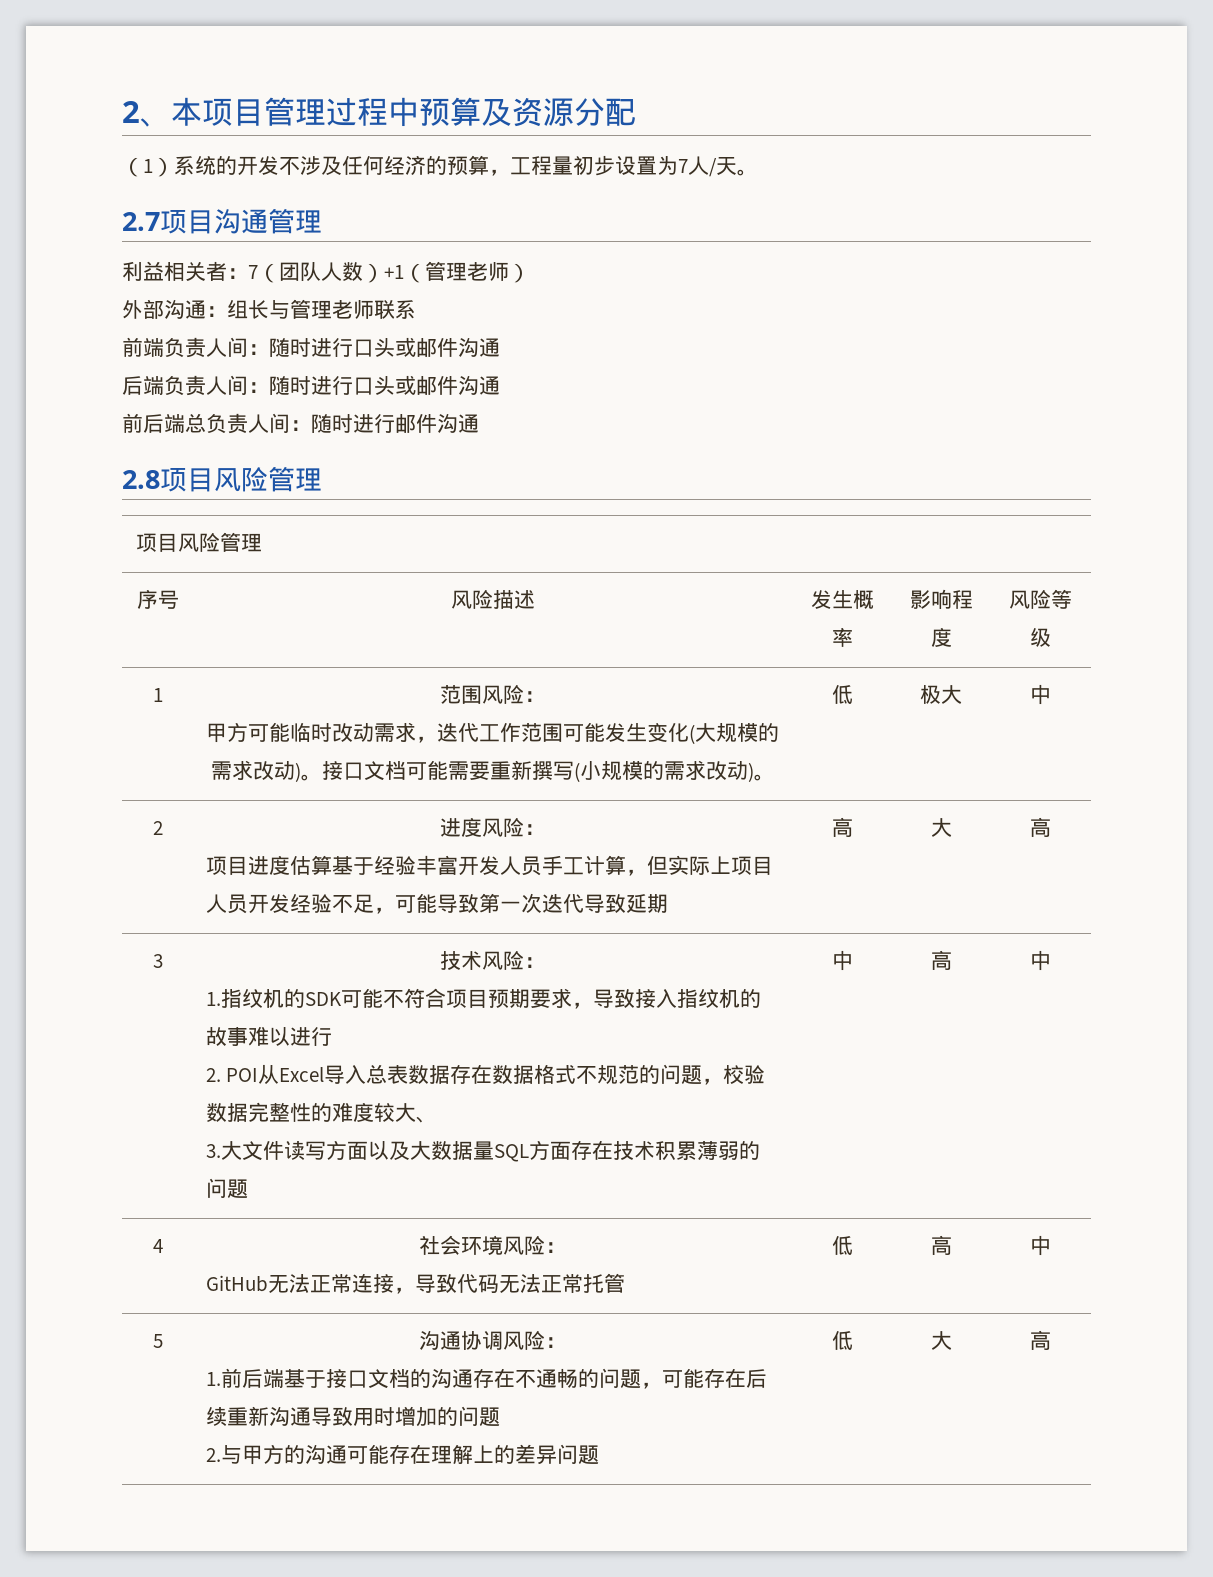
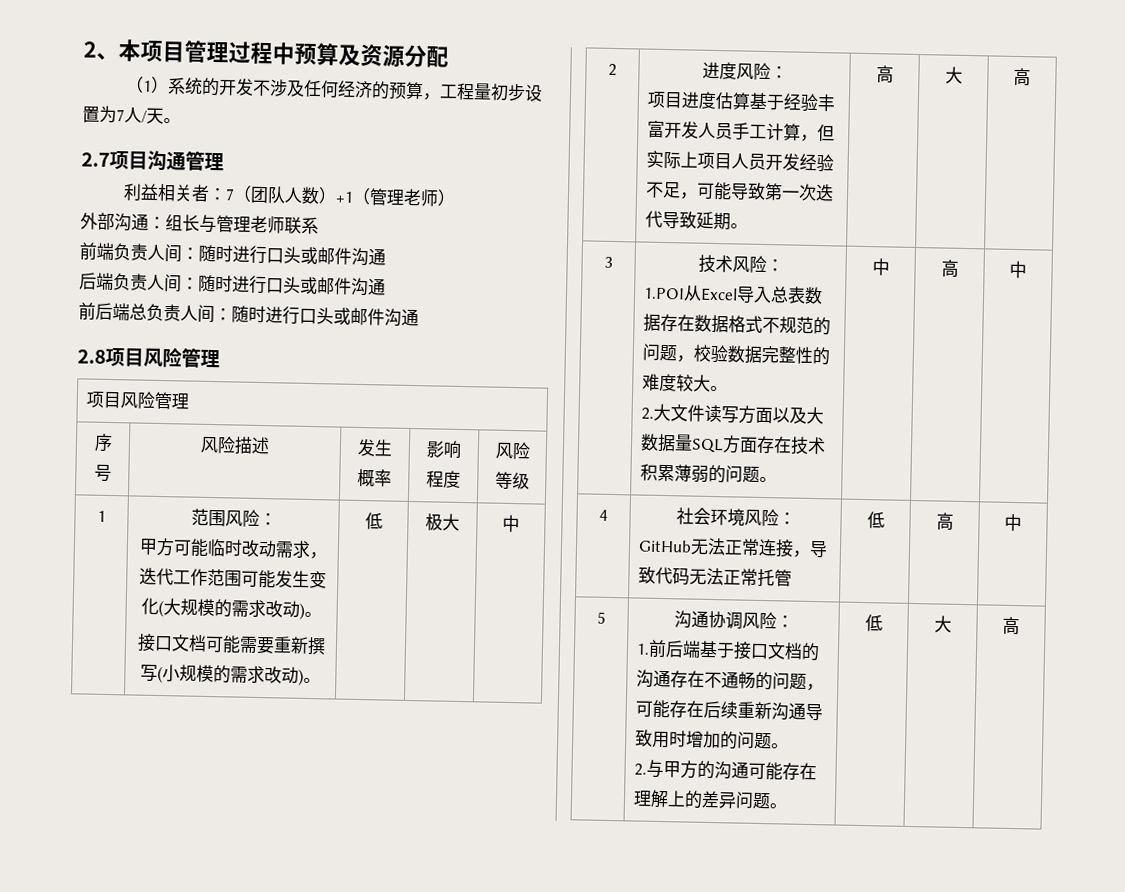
- 前后端总负责人间：随时进行邮件沟通
+ 前后端总负责人间：随时进行口头或邮件沟通
  1 | 范围风险：
- 甲方可能临时改动需求，迭代工作范围可能发生变化(大规模的需求改动)。接口文档可能需要重新撰写(小规模的需求改动)。 | 低 | 极大 | 中
+ 甲方可能临时改动需求，迭代工作范围可能发生变化(大规模的需求改动)。
+ 接口文档可能需要重新撰写(小规模的需求改动)。 | 低 | 极大 | 中
  2 | 进度风险：
- 项目进度估算基于经验丰富开发人员手工计算，但实际上项目人员开发经验不足，可能导致第一次迭代导致延期 | 高 | 大 | 高
+ 项目进度估算基于经验丰富开发人员手工计算，但实际上项目人员开发经验不足，可能导致第一次迭代导致延期。 | 高 | 大 | 高
- 1.指纹机的SDK可能不符合项目预期要求，导致接入指纹机的故事难以进行
- 2. POI从Excel导入总表数据存在数据格式不规范的问题，校验数据完整性的难度较大、
- 3.大文件读写方面以及大数据量SQL方面存在技术积累薄弱的问题
+ 1.POI从Excel导入总表数据存在数据格式不规范的问题，校验数据完整性的难度较大。
+ 2.大文件读写方面以及大数据量SQL方面存在技术积累薄弱的问题。
  5 | 沟通协调风险：
- 1.前后端基于接口文档的沟通存在不通畅的问题，可能存在后续重新沟通导致用时增加的问题
- 2.与甲方的沟通可能存在理解上的差异问题 | 低 | 大 | 高
+ 1.前后端基于接口文档的沟通存在不通畅的问题，可能存在后续重新沟通导致用时增加的问题。
+ 2.与甲方的沟通可能存在理解上的差异问题。 | 低 | 大 | 高

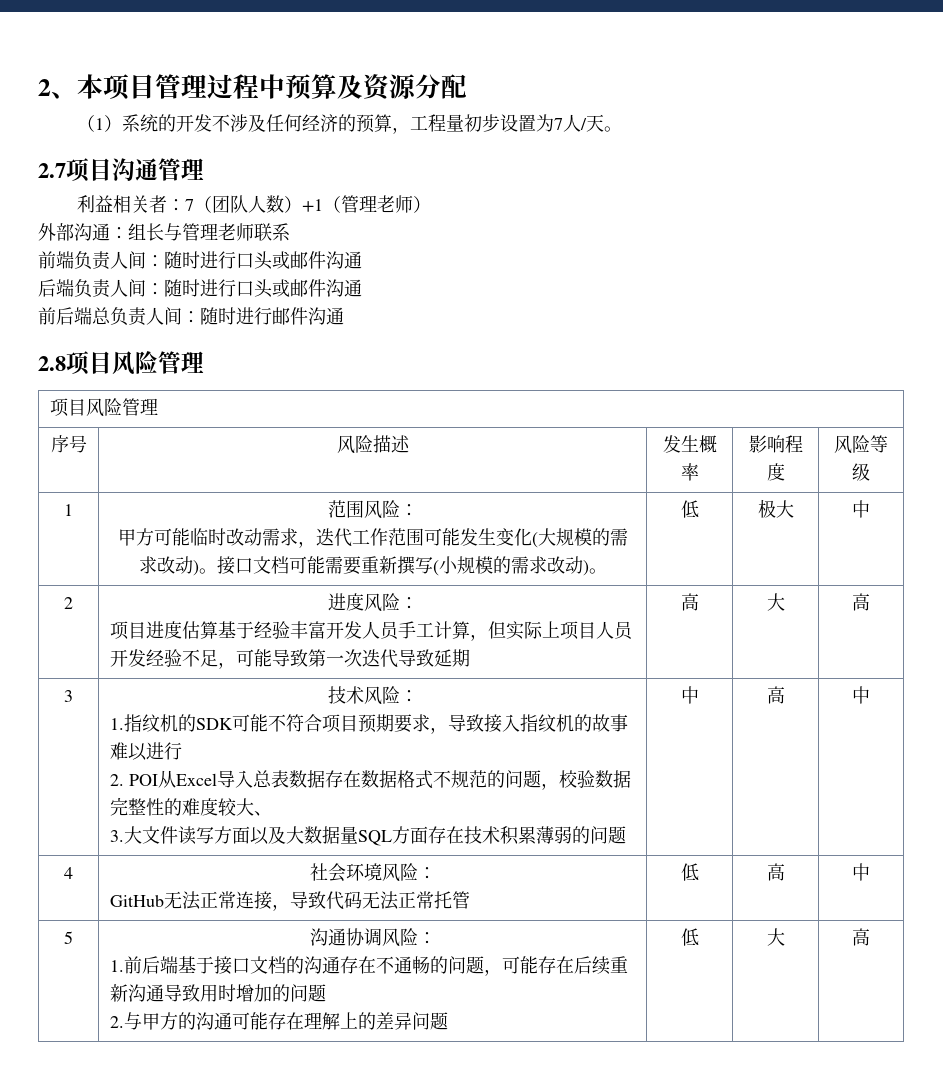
- 前后端总负责人间：随时进行口头或邮件沟通
+ 前后端总负责人间：随时进行邮件沟通
  1 | 范围风险：
- 甲方可能临时改动需求，迭代工作范围可能发生变化(大规模的需求改动)。
- 接口文档可能需要重新撰写(小规模的需求改动)。 | 低 | 极大 | 中
+ 甲方可能临时改动需求，迭代工作范围可能发生变化(大规模的需求改动)。接口文档可能需要重新撰写(小规模的需求改动)。 | 低 | 极大 | 中
  2 | 进度风险：
- 项目进度估算基于经验丰富开发人员手工计算，但实际上项目人员开发经验不足，可能导致第一次迭代导致延期。 | 高 | 大 | 高
+ 项目进度估算基于经验丰富开发人员手工计算，但实际上项目人员开发经验不足，可能导致第一次迭代导致延期 | 高 | 大 | 高
- 1.POI从Excel导入总表数据存在数据格式不规范的问题，校验数据完整性的难度较大。
- 2.大文件读写方面以及大数据量SQL方面存在技术积累薄弱的问题。
+ 1.指纹机的SDK可能不符合项目预期要求，导致接入指纹机的故事难以进行
+ 2. POI从Excel导入总表数据存在数据格式不规范的问题，校验数据完整性的难度较大、
+ 3.大文件读写方面以及大数据量SQL方面存在技术积累薄弱的问题
  5 | 沟通协调风险：
- 1.前后端基于接口文档的沟通存在不通畅的问题，可能存在后续重新沟通导致用时增加的问题。
- 2.与甲方的沟通可能存在理解上的差异问题。 | 低 | 大 | 高
+ 1.前后端基于接口文档的沟通存在不通畅的问题，可能存在后续重新沟通导致用时增加的问题
+ 2.与甲方的沟通可能存在理解上的差异问题 | 低 | 大 | 高

